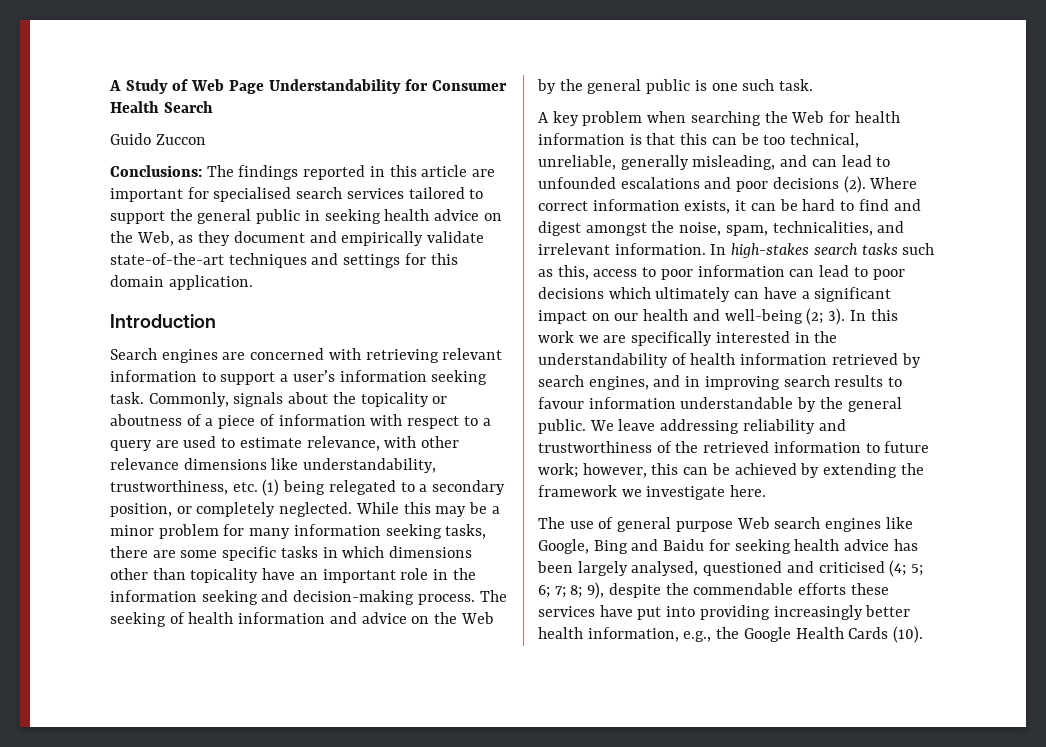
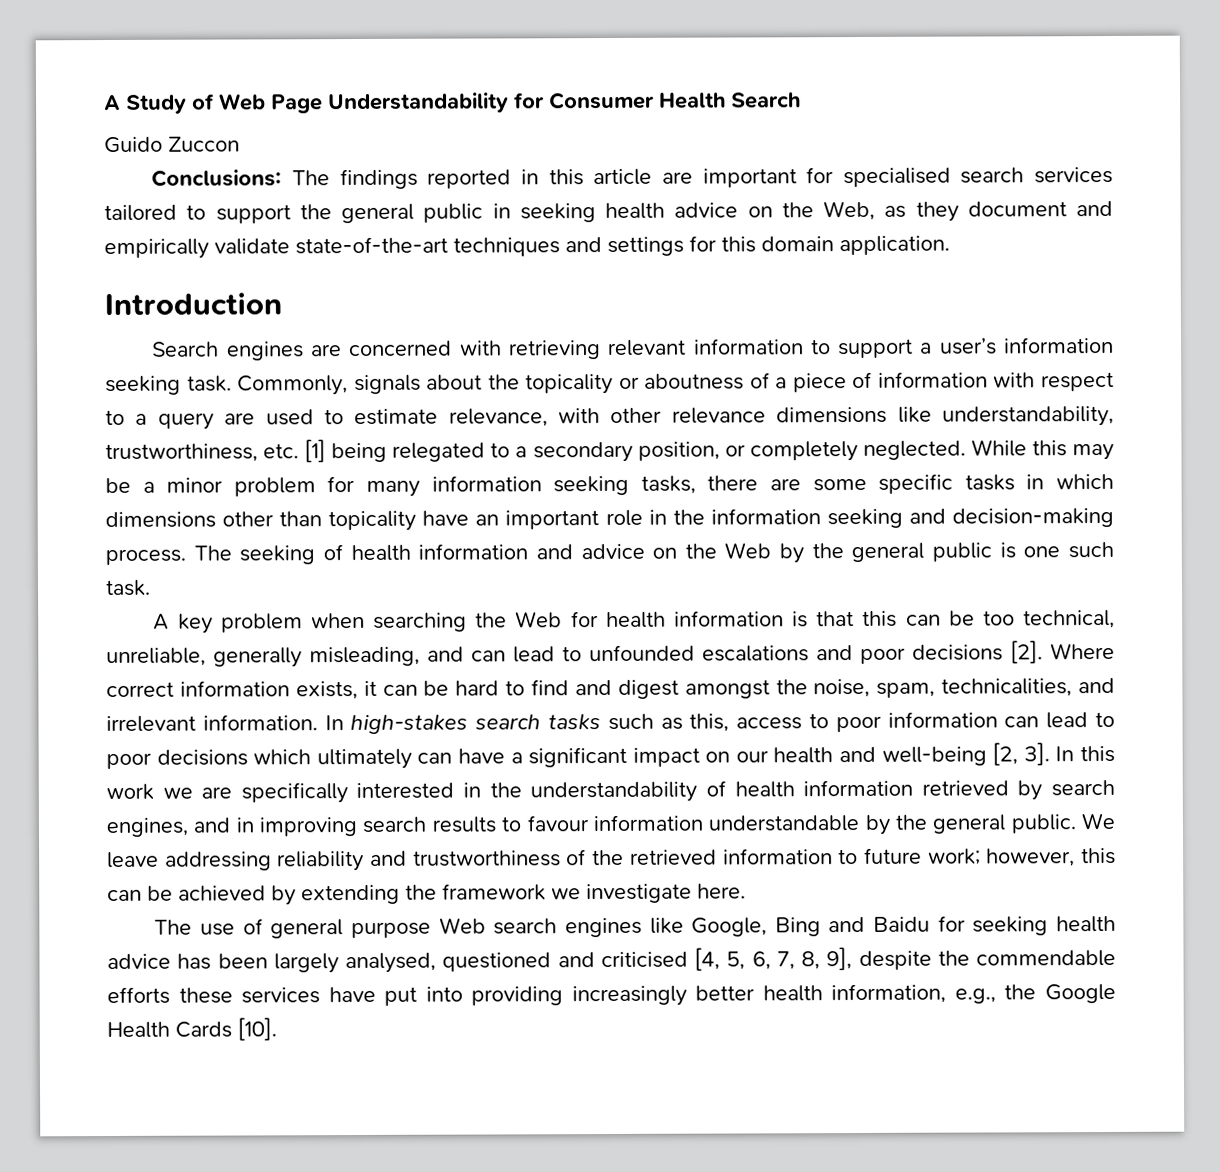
- Commonly, signals about the topicality or aboutness of a piece of information with respect to a query are used to estimate relevance, with other relevance dimensions like understandability, trustworthiness, etc. (1) being relegated to a secondary position, or completely neglected.
+ Commonly, signals about the topicality or aboutness of a piece of information with respect to a query are used to estimate relevance, with other relevance dimensions like understandability, trustworthiness, etc. [1] being relegated to a secondary position, or completely neglected.
- A key problem when searching the Web for health information is that this can be too technical, unreliable, generally misleading, and can lead to unfounded escalations and poor decisions (2).
+ A key problem when searching the Web for health information is that this can be too technical, unreliable, generally misleading, and can lead to unfounded escalations and poor decisions [2].
- In high-stakes search tasks such as this, access to poor information can lead to poor decisions which ultimately can have a significant impact on our health and well-being (2; 3).
+ In high-stakes search tasks such as this, access to poor information can lead to poor decisions which ultimately can have a significant impact on our health and well-being [2, 3].
- The use of general purpose Web search engines like Google, Bing and Baidu for seeking health advice has been largely analysed, questioned and criticised (4; 5; 6; 7; 8; 9), despite the commendable efforts these services have put into providing increasingly better health information, e.g., the Google Health Cards (10).
+ The use of general purpose Web search engines like Google, Bing and Baidu for seeking health advice has been largely analysed, questioned and criticised [4, 5, 6, 7, 8, 9], despite the commendable efforts these services have put into providing increasingly better health information, e.g., the Google Health Cards [10].

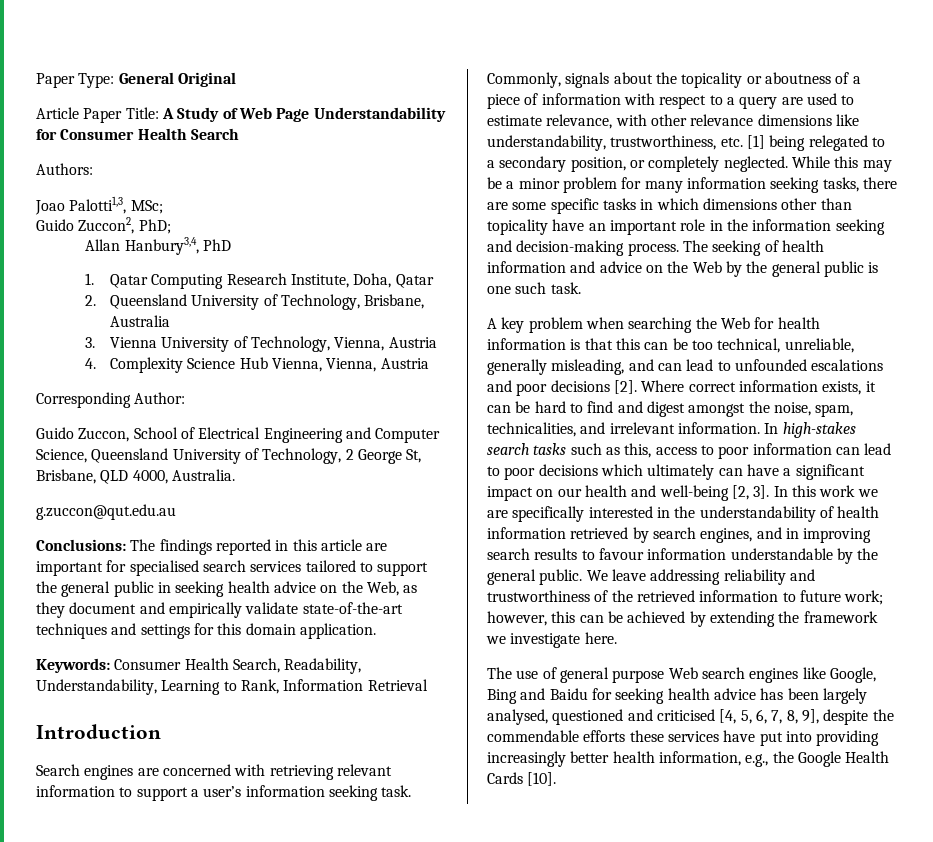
- A Study of Web Page Understandability for Consumer Health Search
+ Paper Type: General Original
+ Article Paper Title: A Study of Web Page Understandability for Consumer Health Search
- Guido Zuccon
+ Authors:
+ Joao Palotti1,3, MSc;
+ Guido Zuccon2, PhD;
+ Allan Hanbury3,4, PhD
+ 1. Qatar Computing Research Institute, Doha, Qatar
+ 2. Queensland University of Technology, Brisbane, Australia
+ 3. Vienna University of Technology, Vienna, Austria
+ 4. Complexity Science Hub Vienna, Vienna, Austria
+ Corresponding Author:
+ Guido Zuccon, School of Electrical Engineering and Computer Science, Queensland University of Technology, 2 George St, Brisbane, QLD 4000, Australia.
+ g.zuccon@qut.edu.au
+ Keywords: Consumer Health Search, Readability, Understandability, Learning to Rank, Information Retrieval

